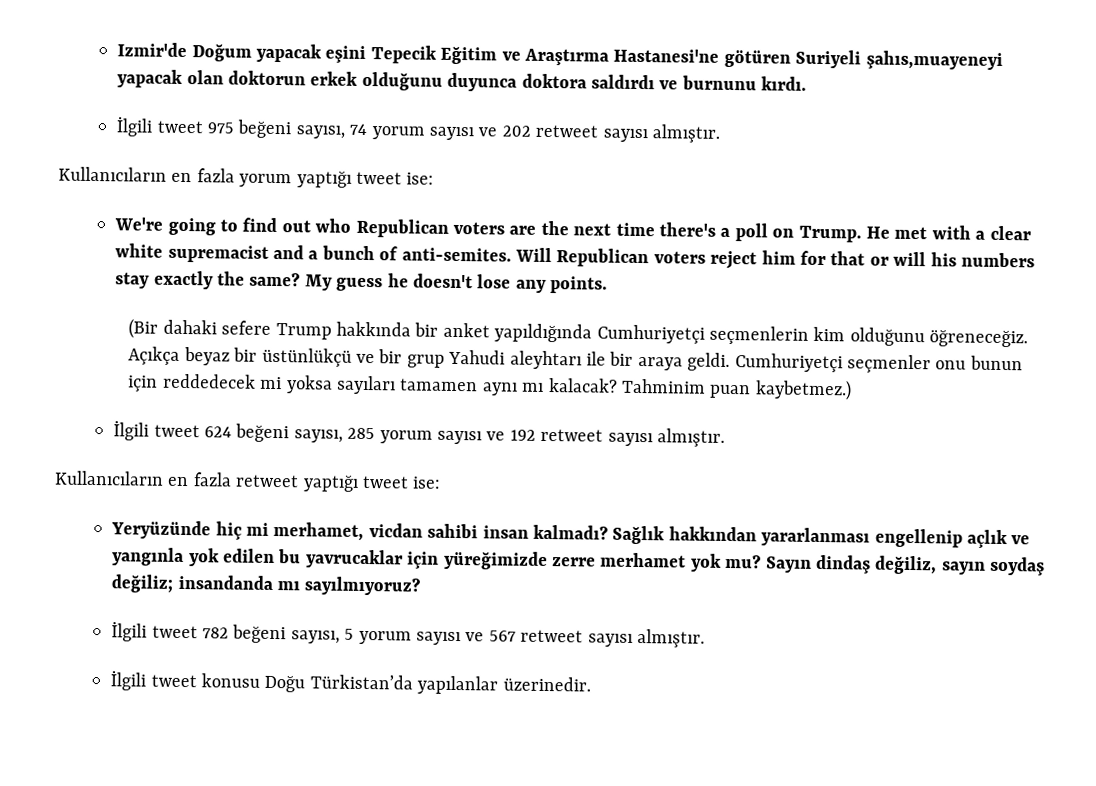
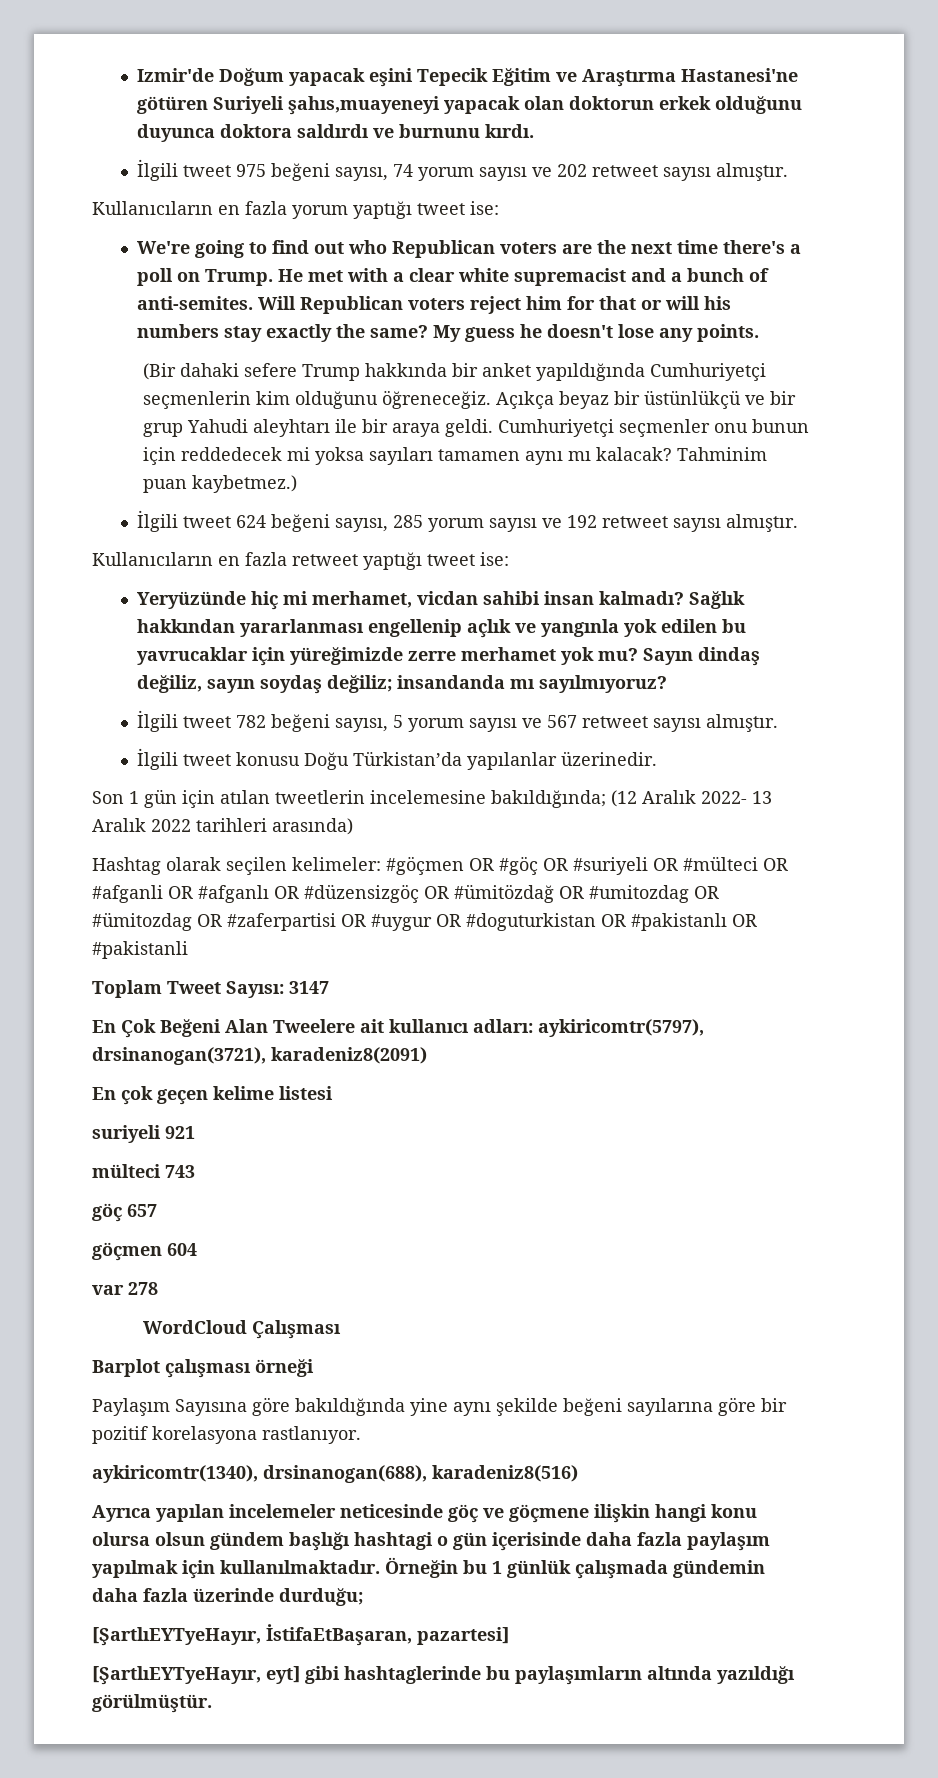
+ Son 1 gün için atılan tweetlerin incelemesine bakıldığında; (12 Aralık 2022- 13 Aralık 2022 tarihleri arasında)
+ Hashtag olarak seçilen kelimeler: #göçmen OR #göç OR #suriyeli OR #mülteci OR #afganli OR #afganlı OR #düzensizgöç OR #ümitözdağ OR #umitozdag OR #ümitozdag OR #zaferpartisi OR #uygur OR #doguturkistan OR #pakistanlı OR #pakistanli
+ Toplam Tweet Sayısı: 3147
+ En Çok Beğeni Alan Tweelere ait kullanıcı adları: aykiricomtr(5797), drsinanogan(3721), karadeniz8(2091)
+ En çok geçen kelime listesi
+ suriyeli 921
+ mülteci 743
+ göç 657
+ göçmen 604
+ var 278
+ WordCloud Çalışması
+ Barplot çalışması örneği
+ Paylaşım Sayısına göre bakıldığında yine aynı şekilde beğeni sayılarına göre bir pozitif korelasyona rastlanıyor.
+ aykiricomtr(1340), drsinanogan(688), karadeniz8(516)
+ Ayrıca yapılan incelemeler neticesinde göç ve göçmene ilişkin hangi konu olursa olsun gündem başlığı hashtagi o gün içerisinde daha fazla paylaşım yapılmak için kullanılmaktadır. Örneğin bu 1 günlük çalışmada gündemin daha fazla üzerinde durduğu;
+ [ŞartlıEYTyeHayır, İstifaEtBaşaran, pazartesi]
+ [ŞartlıEYTyeHayır, eyt] gibi hashtaglerinde bu paylaşımların altında yazıldığı görülmüştür.

